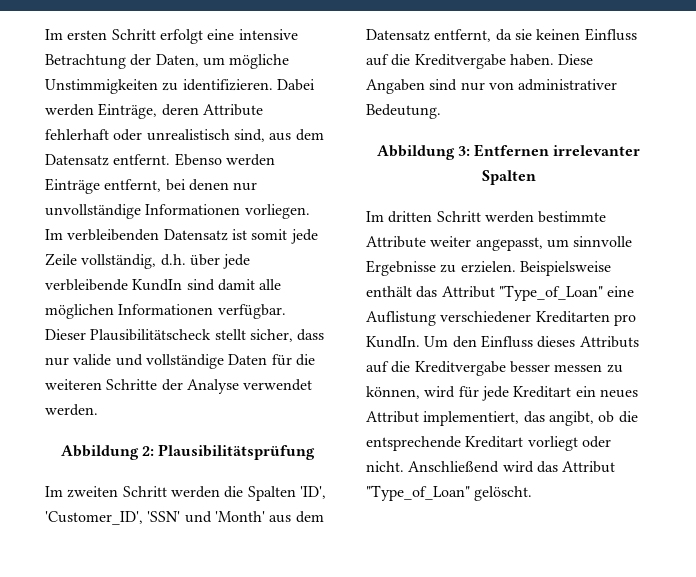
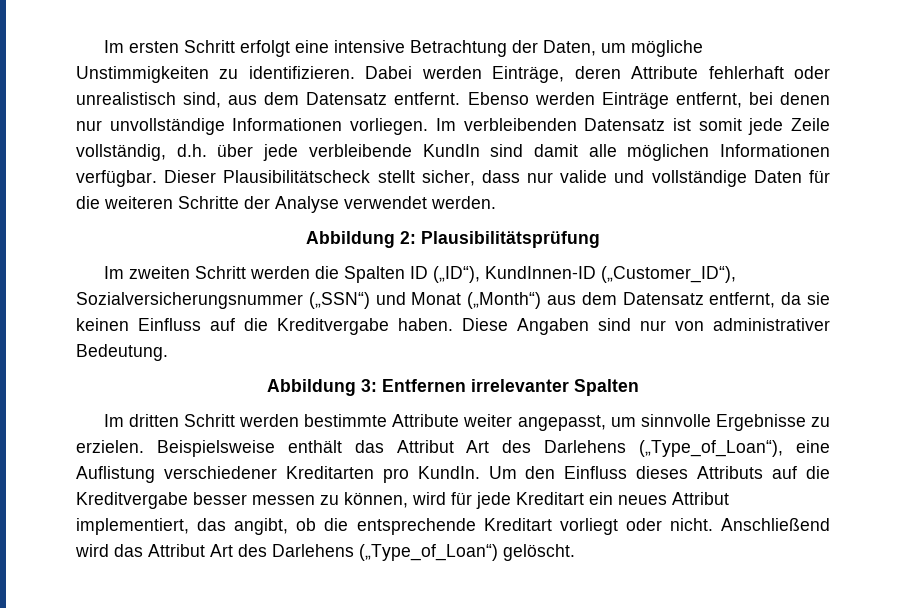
- Im zweiten Schritt werden die Spalten 'ID', 'Customer_ID', 'SSN' und 'Month' aus dem Datensatz entfernt, da sie keinen Einfluss auf die Kreditvergabe haben.
+ Im zweiten Schritt werden die Spalten ID („ID“), KundInnen-ID („Customer_ID“), Sozialversicherungsnummer („SSN“) und Monat („Month“) aus dem Datensatz entfernt, da sie keinen Einfluss auf die Kreditvergabe haben.
- Beispielsweise enthält das Attribut "Type_of_Loan" eine Auflistung verschiedener Kreditarten pro KundIn.
+ Beispielsweise enthält das Attribut Art des Darlehens („Type_of_Loan“), eine Auflistung verschiedener Kreditarten pro KundIn.
- Anschließend wird das Attribut "Type_of_Loan" gelöscht.
+ Anschließend wird das Attribut Art des Darlehens („Type_of_Loan“) gelöscht.

